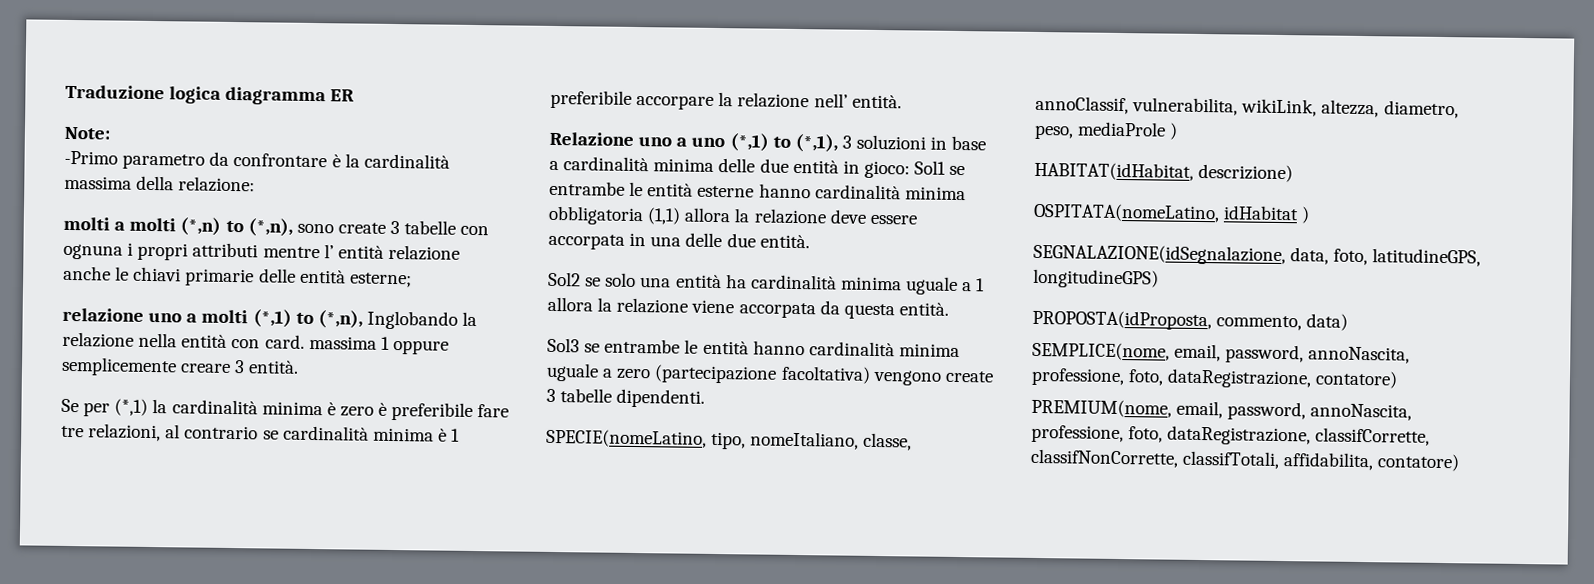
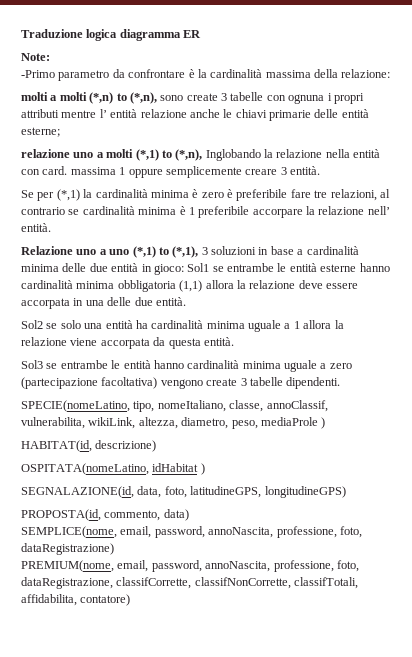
- HABITAT(idHabitat, descrizione)
+ HABITAT(id, descrizione)
- SEGNALAZIONE(idSegnalazione, data, foto, latitudineGPS, longitudineGPS)
+ SEGNALAZIONE(id, data, foto, latitudineGPS, longitudineGPS)
- PROPOSTA(idProposta, commento, data)
+ PROPOSTA(id, commento, data)
- SEMPLICE(nome, email, password, annoNascita, professione, foto, dataRegistrazione, contatore)
+ SEMPLICE(nome, email, password, annoNascita, professione, foto, dataRegistrazione)

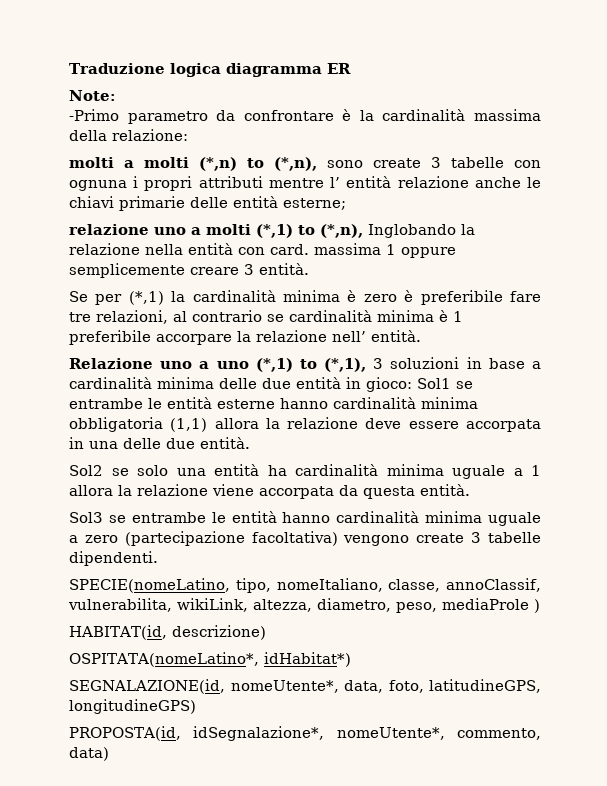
- OSPITATA(nomeLatino, idHabitat )
+ OSPITATA(nomeLatino*, idHabitat*)
- SEGNALAZIONE(id, data, foto, latitudineGPS, longitudineGPS)
+ SEGNALAZIONE(id, nomeUtente*, data, foto, latitudineGPS, longitudineGPS)
- PROPOSTA(id, commento, data)
+ PROPOSTA(id, idSegnalazione*, nomeUtente*, commento, data)
- SEMPLICE(nome, email, password, annoNascita, professione, foto, dataRegistrazione)
- PREMIUM(nome, email, password, annoNascita, professione, foto, dataRegistrazione, classifCorrette, classifNonCorrette, classifTotali, affidabilita, contatore)

